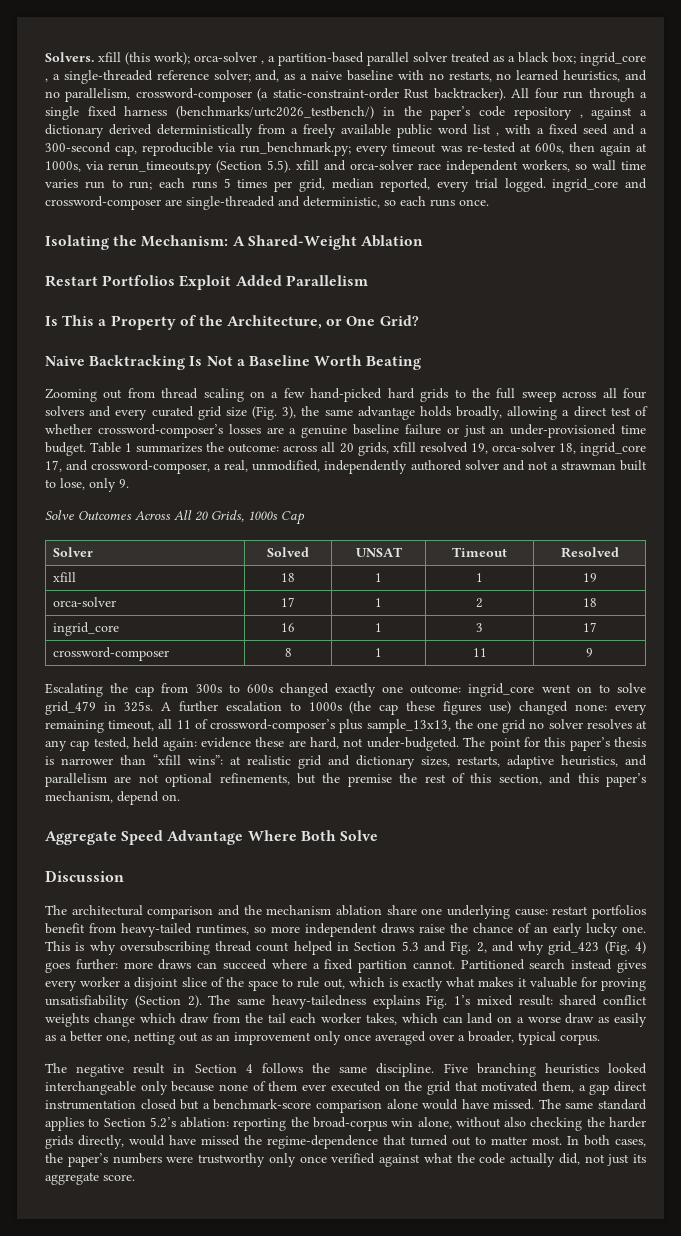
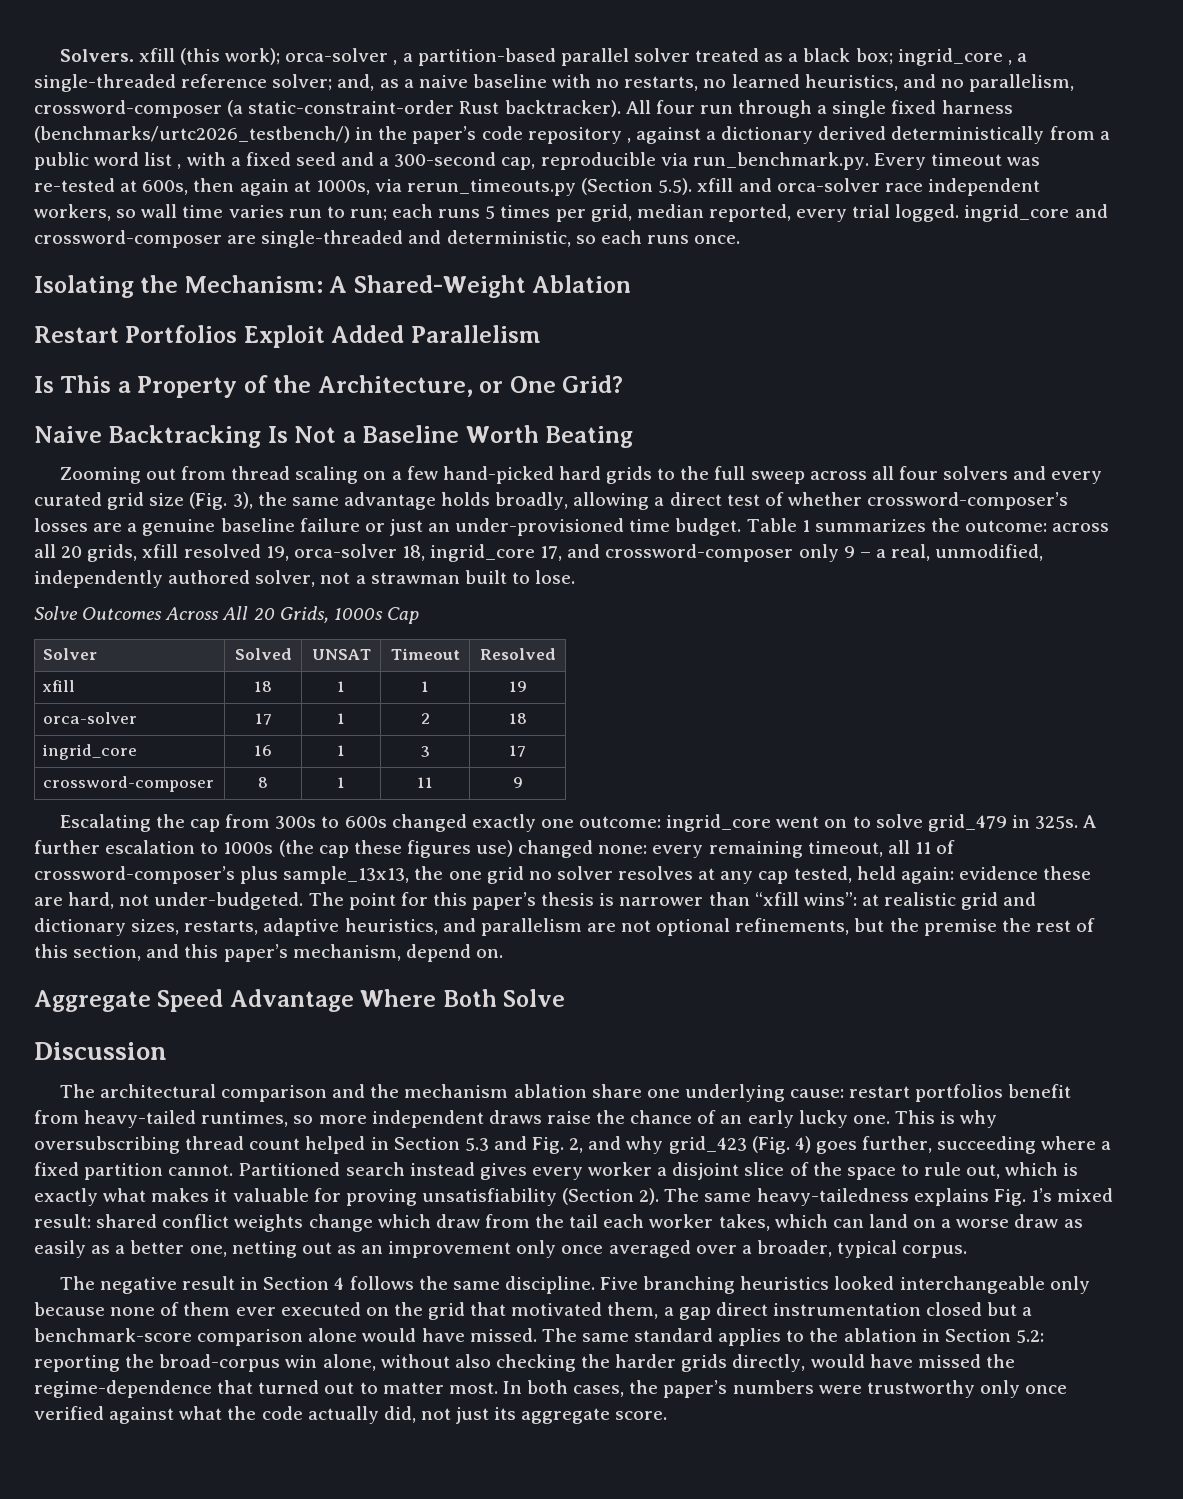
- All four run through a single fixed harness (benchmarks/urtc2026_testbench/) in the paper’s code repository , against a dictionary derived deterministically from a freely available public word list , with a fixed seed and a 300-second cap, reproducible via run_benchmark.py; every timeout was re-tested at 600s, then again at 1000s, via rerun_timeouts.py (Section 5.5). xfill and orca-solver race independent workers, so wall time varies run to run;
+ All four run through a single fixed harness (benchmarks/urtc2026_testbench/) in the paper’s code repository , against a dictionary derived deterministically from a public word list , with a fixed seed and a 300-second cap, reproducible via run_benchmark.py. Every timeout was re-tested at 600s, then again at 1000s, via rerun_timeouts.py (Section 5.5). xfill and orca-solver race independent workers, so wall time varies run to run;
- Table 1 summarizes the outcome: across all 20 grids, xfill resolved 19, orca-solver 18, ingrid_core 17, and crossword-composer, a real, unmodified, independently authored solver and not a strawman built to lose, only 9.
+ Table 1 summarizes the outcome: across all 20 grids, xfill resolved 19, orca-solver 18, ingrid_core 17, and crossword-composer only 9 – a real, unmodified, independently authored solver, not a strawman built to lose.
- This is why oversubscribing thread count helped in Section 5.3 and Fig. 2, and why grid_423 (Fig. 4) goes further: more draws can succeed where a fixed partition cannot.
+ This is why oversubscribing thread count helped in Section 5.3 and Fig. 2, and why grid_423 (Fig. 4) goes further, succeeding where a fixed partition cannot.
- The same standard applies to Section 5.2’s ablation: reporting the broad-corpus win alone, without also checking the harder grids directly, would have missed the regime-dependence that turned out to matter most.
+ The same standard applies to the ablation in Section 5.2: reporting the broad-corpus win alone, without also checking the harder grids directly, would have missed the regime-dependence that turned out to matter most.

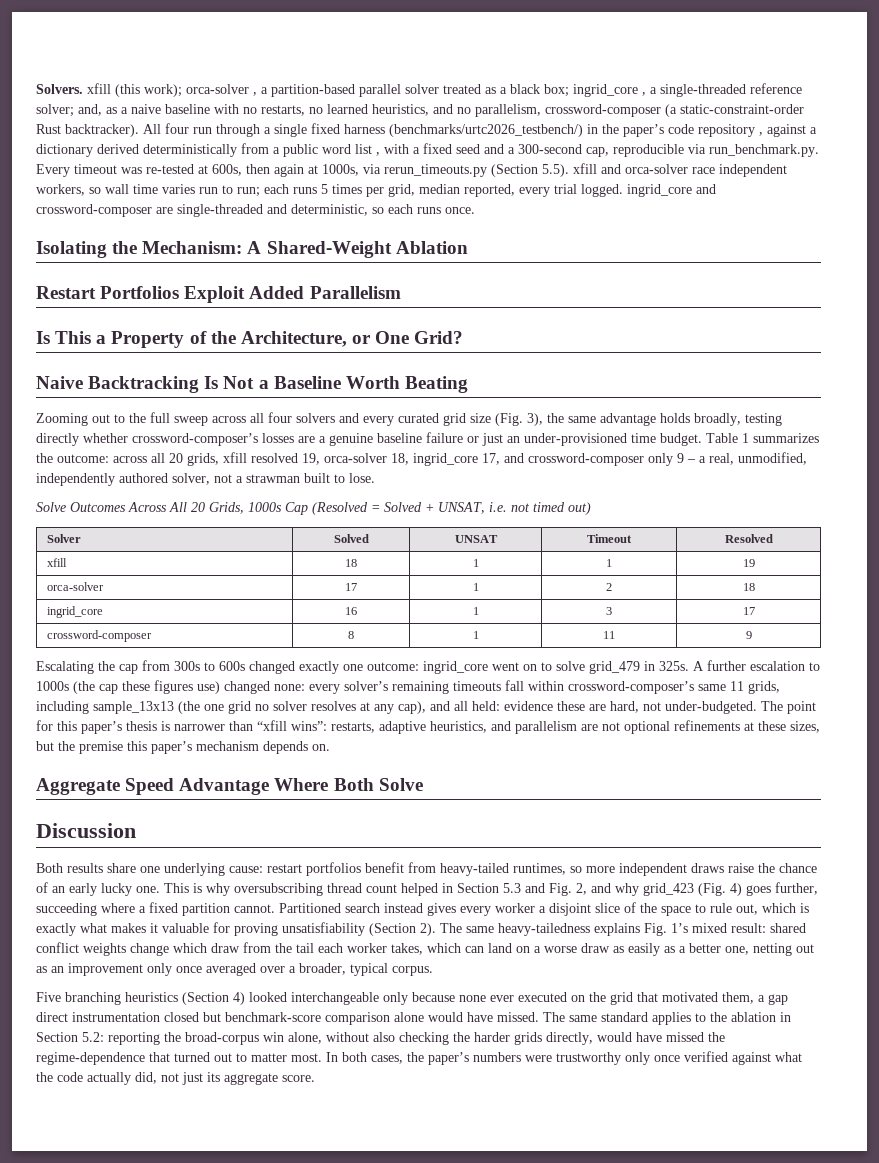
- Zooming out from thread scaling on a few hand-picked hard grids to the full sweep across all four solvers and every curated grid size (Fig. 3), the same advantage holds broadly, allowing a direct test of whether crossword-composer’s losses are a genuine baseline failure or just an under-provisioned time budget.
+ Zooming out to the full sweep across all four solvers and every curated grid size (Fig. 3), the same advantage holds broadly, testing directly whether crossword-composer’s losses are a genuine baseline failure or just an under-provisioned time budget.
- Solve Outcomes Across All 20 Grids, 1000s Cap
+ Solve Outcomes Across All 20 Grids, 1000s Cap (Resolved = Solved + UNSAT, i.e. not timed out)
- A further escalation to 1000s (the cap these figures use) changed none: every remaining timeout, all 11 of crossword-composer’s plus sample_13x13, the one grid no solver resolves at any cap tested, held again: evidence these are hard, not under-budgeted.
+ A further escalation to 1000s (the cap these figures use) changed none: every solver’s remaining timeouts fall within crossword-composer’s same 11 grids, including sample_13x13 (the one grid no solver resolves at any cap), and all held: evidence these are hard, not under-budgeted.
- The point for this paper’s thesis is narrower than “xfill wins”: at realistic grid and dictionary sizes, restarts, adaptive heuristics, and parallelism are not optional refinements, but the premise the rest of this section, and this paper’s mechanism, depend on.
+ The point for this paper’s thesis is narrower than “xfill wins”: restarts, adaptive heuristics, and parallelism are not optional refinements at these sizes, but the premise this paper’s mechanism depends on.
- The architectural comparison and the mechanism ablation share one underlying cause: restart portfolios benefit from heavy-tailed runtimes, so more independent draws raise the chance of an early lucky one.
+ Both results share one underlying cause: restart portfolios benefit from heavy-tailed runtimes, so more independent draws raise the chance of an early lucky one.
- The negative result in Section 4 follows the same discipline. Five branching heuristics looked interchangeable only because none of them ever executed on the grid that motivated them, a gap direct instrumentation closed but a benchmark-score comparison alone would have missed.
+ Five branching heuristics (Section 4) looked interchangeable only because none ever executed on the grid that motivated them, a gap direct instrumentation closed but benchmark-score comparison alone would have missed.

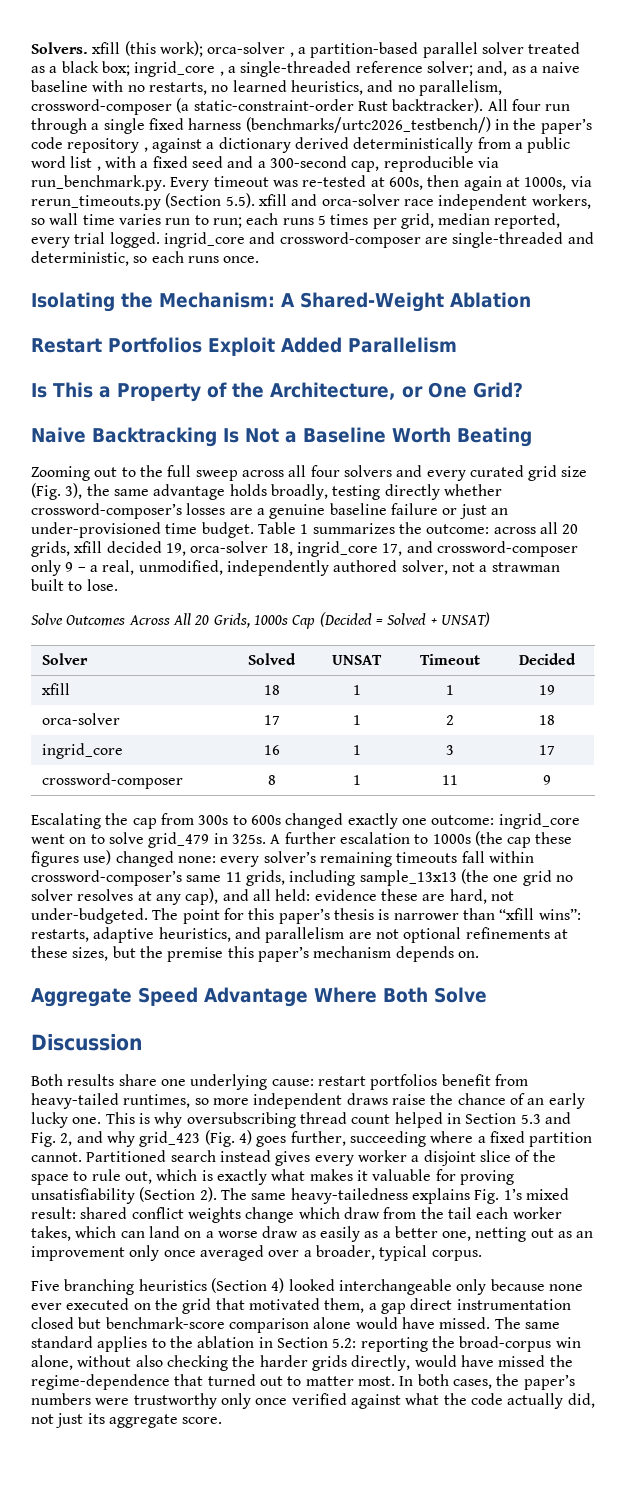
- Table 1 summarizes the outcome: across all 20 grids, xfill resolved 19, orca-solver 18, ingrid_core 17, and crossword-composer only 9 – a real, unmodified, independently authored solver, not a strawman built to lose.
+ Table 1 summarizes the outcome: across all 20 grids, xfill decided 19, orca-solver 18, ingrid_core 17, and crossword-composer only 9 – a real, unmodified, independently authored solver, not a strawman built to lose.
- Solve Outcomes Across All 20 Grids, 1000s Cap (Resolved = Solved + UNSAT, i.e. not timed out)
+ Solve Outcomes Across All 20 Grids, 1000s Cap (Decided = Solved + UNSAT)
- Solver | Solved | UNSAT | Timeout | Resolved
+ Solver | Solved | UNSAT | Timeout | Decided

